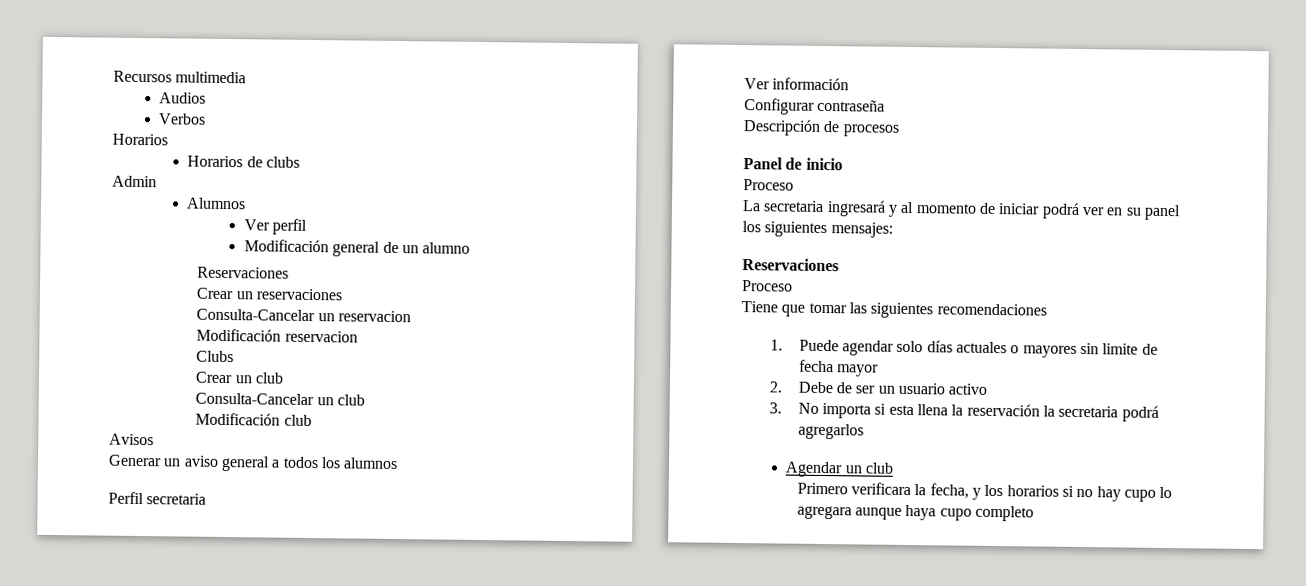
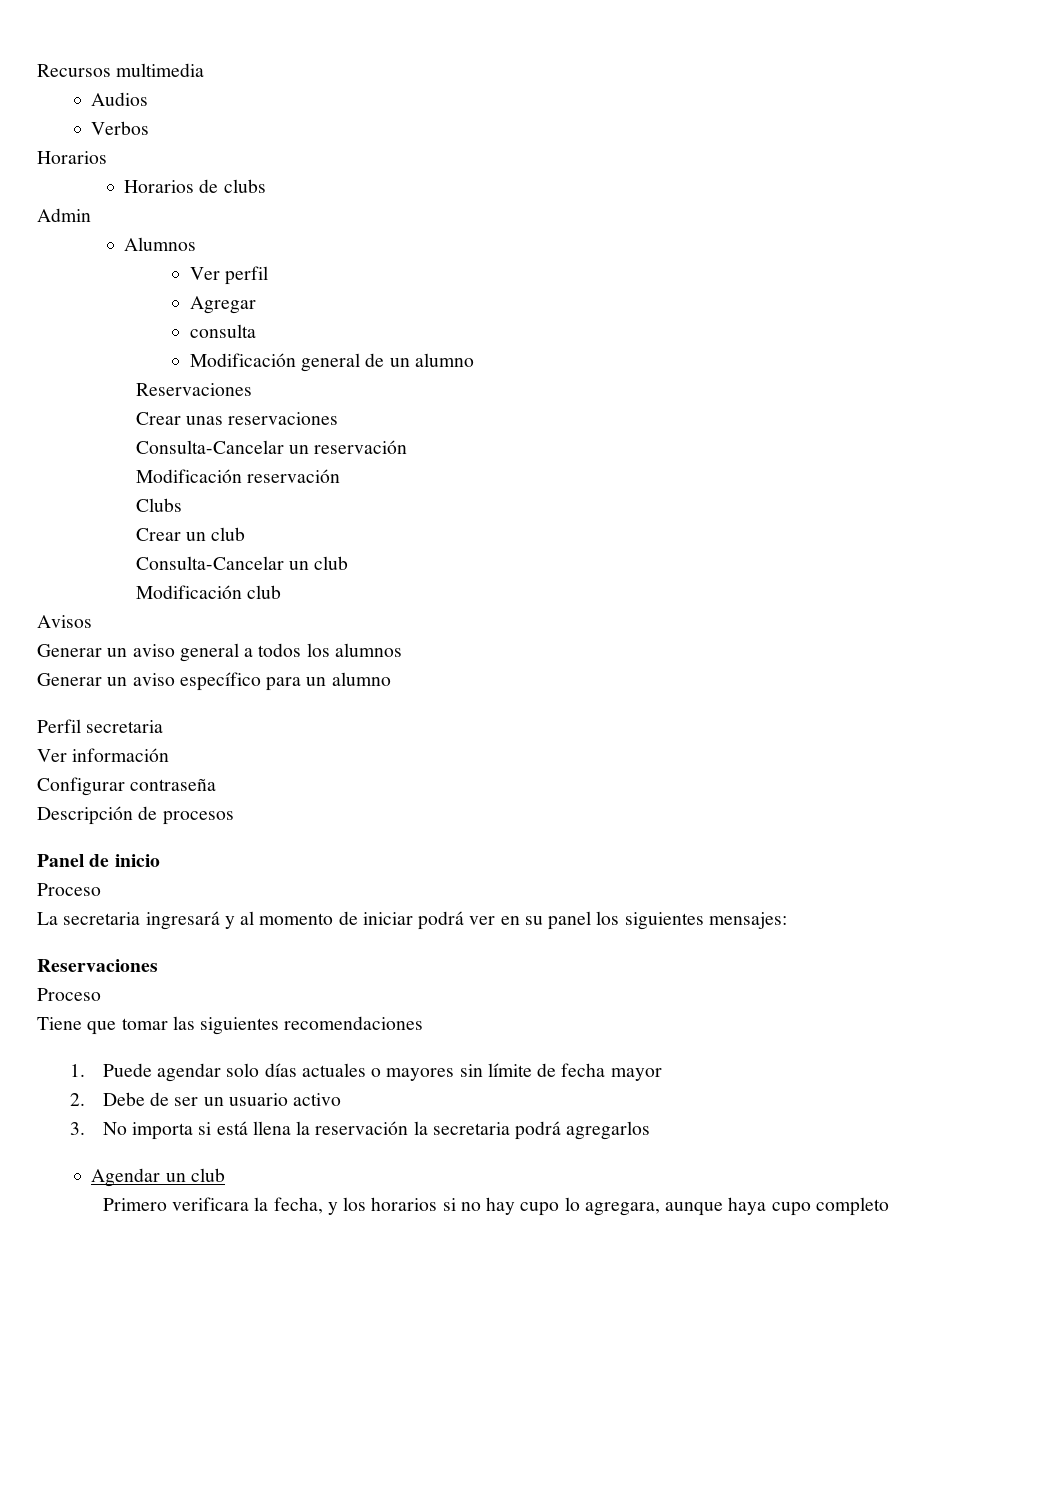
+ Agregar
+ consulta
- Crear un reservaciones
+ Crear unas reservaciones
- Consulta-Cancelar un reservacion
- Modificación reservacion
+ Consulta-Cancelar un reservación
+ Modificación reservación
+ Generar un aviso específico para un alumno
- 1. Puede agendar solo días actuales o mayores sin limite de fecha mayor
+ 1. Puede agendar solo días actuales o mayores sin límite de fecha mayor
- 3. No importa si esta llena la reservación la secretaria podrá agregarlos
+ 3. No importa si está llena la reservación la secretaria podrá agregarlos
- Primero verificara la fecha, y los horarios si no hay cupo lo agregara aunque haya cupo completo
+ Primero verificara la fecha, y los horarios si no hay cupo lo agregara, aunque haya cupo completo

